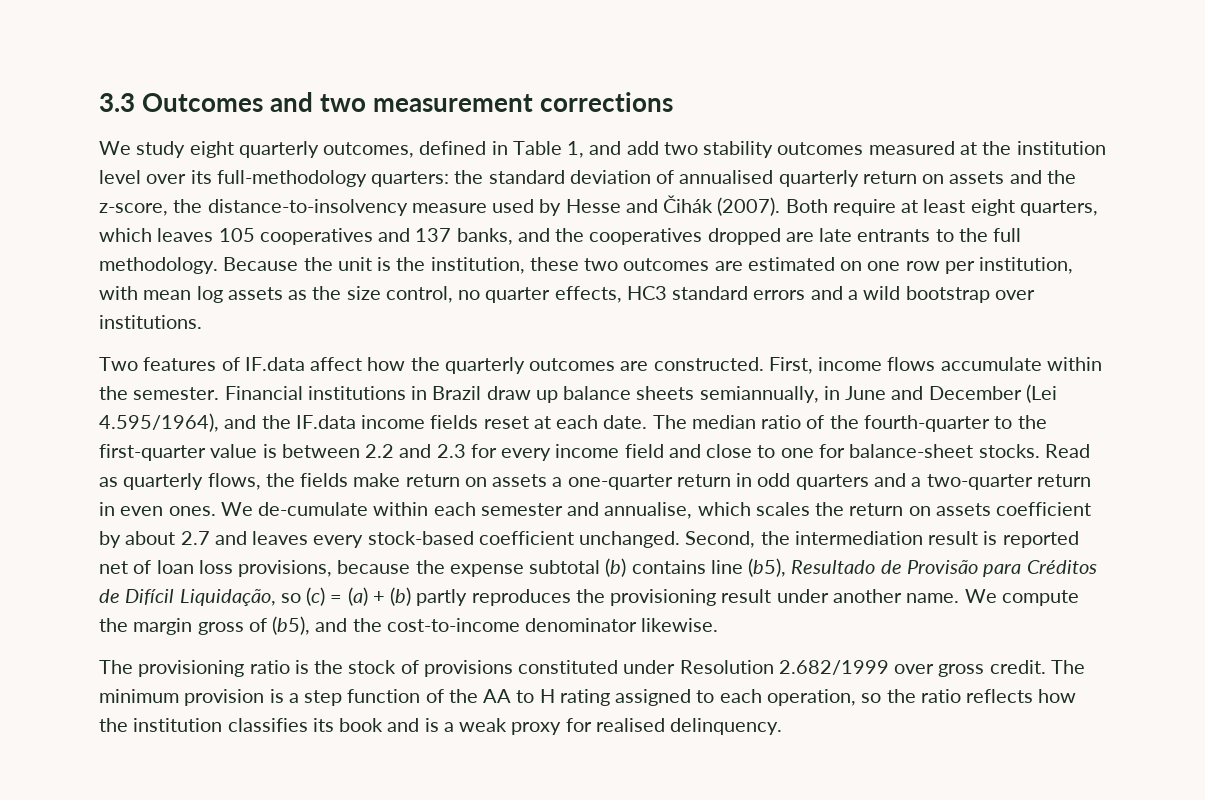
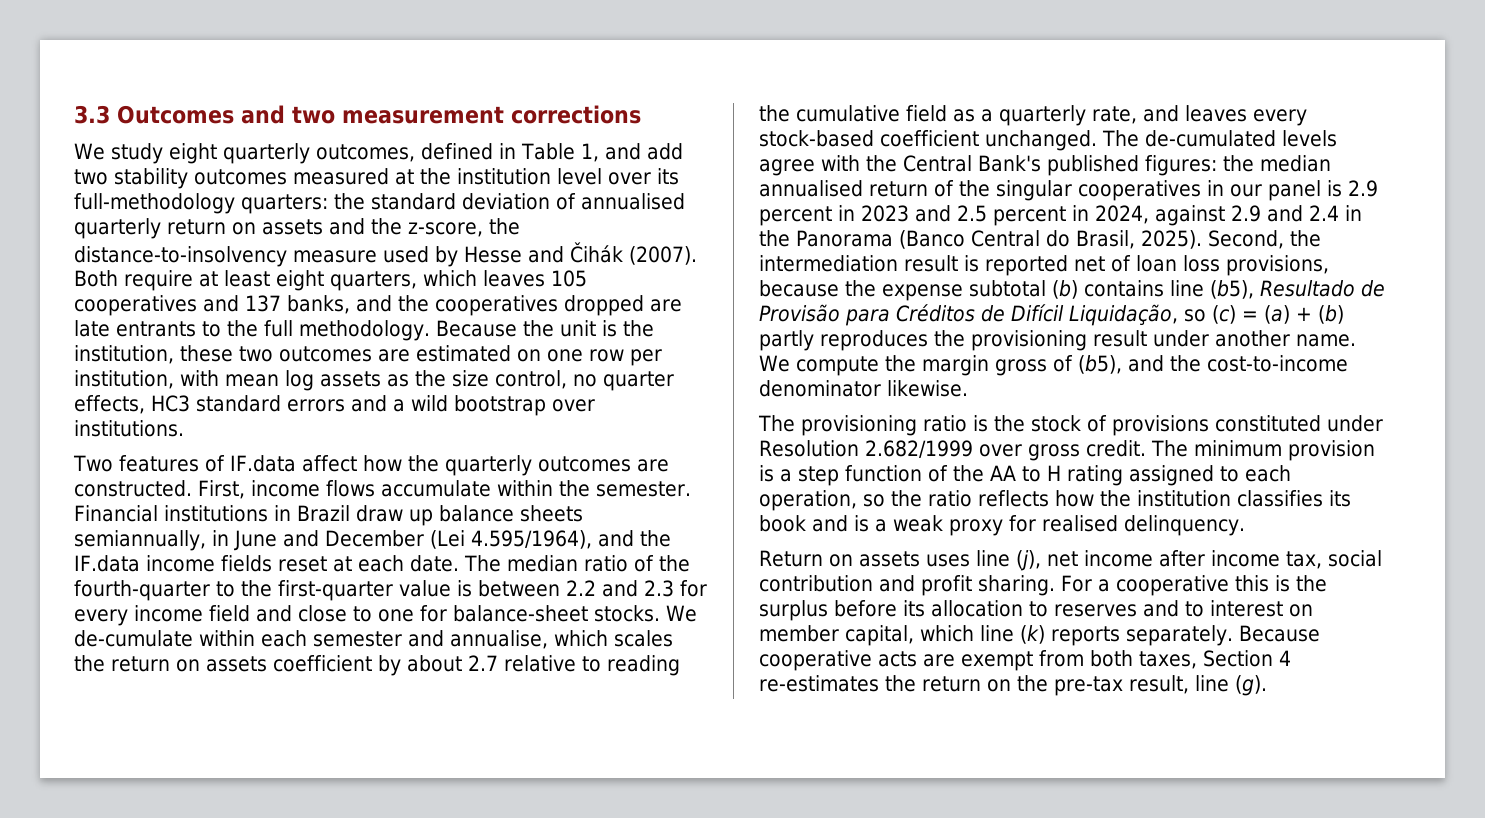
- Read as quarterly flows, the fields make return on assets a one-quarter return in odd quarters and a two-quarter return in even ones.
- We de-cumulate within each semester and annualise, which scales the return on assets coefficient by about 2.7 and leaves every stock-based coefficient unchanged.
+ We de-cumulate within each semester and annualise, which scales the return on assets coefficient by about 2.7 relative to reading the cumulative field as a quarterly rate, and leaves every stock-based coefficient unchanged.
+ The de-cumulated levels agree with the Central Bank's published figures: the median annualised return of the singular cooperatives in our panel is 2.9 percent in 2023 and 2.5 percent in 2024, against 2.9 and 2.4 in the Panorama (Banco Central do Brasil, 2025).
+ Return on assets uses line (j), net income after income tax, social contribution and profit sharing. For a cooperative this is the surplus before its allocation to reserves and to interest on member capital, which line (k) reports separately. Because cooperative acts are exempt from both taxes, Section 4 re-estimates the return on the pre-tax result, line (g).

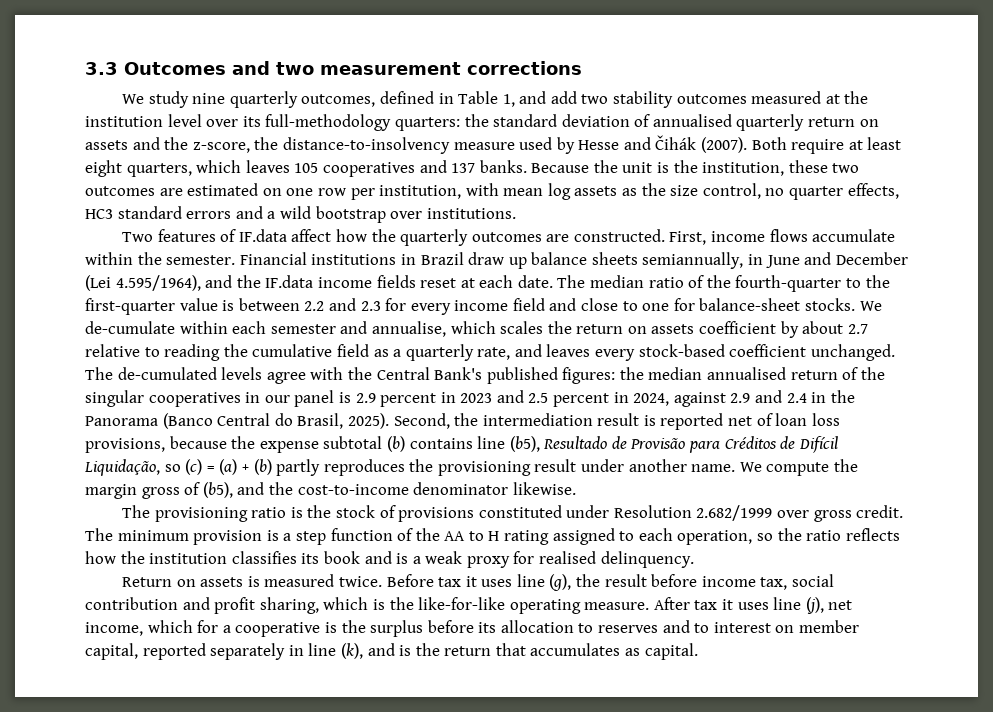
- We study eight quarterly outcomes, defined in Table 1, and add two stability outcomes measured at the institution level over its full-methodology quarters: the standard deviation of annualised quarterly return on assets and the z-score, the distance-to-insolvency measure used by Hesse and Čihák (2007).
+ We study nine quarterly outcomes, defined in Table 1, and add two stability outcomes measured at the institution level over its full-methodology quarters: the standard deviation of annualised quarterly return on assets and the z-score, the distance-to-insolvency measure used by Hesse and Čihák (2007).
- Both require at least eight quarters, which leaves 105 cooperatives and 137 banks, and the cooperatives dropped are late entrants to the full methodology.
+ Both require at least eight quarters, which leaves 105 cooperatives and 137 banks.
- Return on assets uses line (j), net income after income tax, social contribution and profit sharing. For a cooperative this is the surplus before its allocation to reserves and to interest on member capital, which line (k) reports separately. Because cooperative acts are exempt from both taxes, Section 4 re-estimates the return on the pre-tax result, line (g).
+ Return on assets is measured twice. Before tax it uses line (g), the result before income tax, social contribution and profit sharing, which is the like-for-like operating measure. After tax it uses line (j), net income, which for a cooperative is the surplus before its allocation to reserves and to interest on member capital, reported separately in line (k), and is the return that accumulates as capital.

